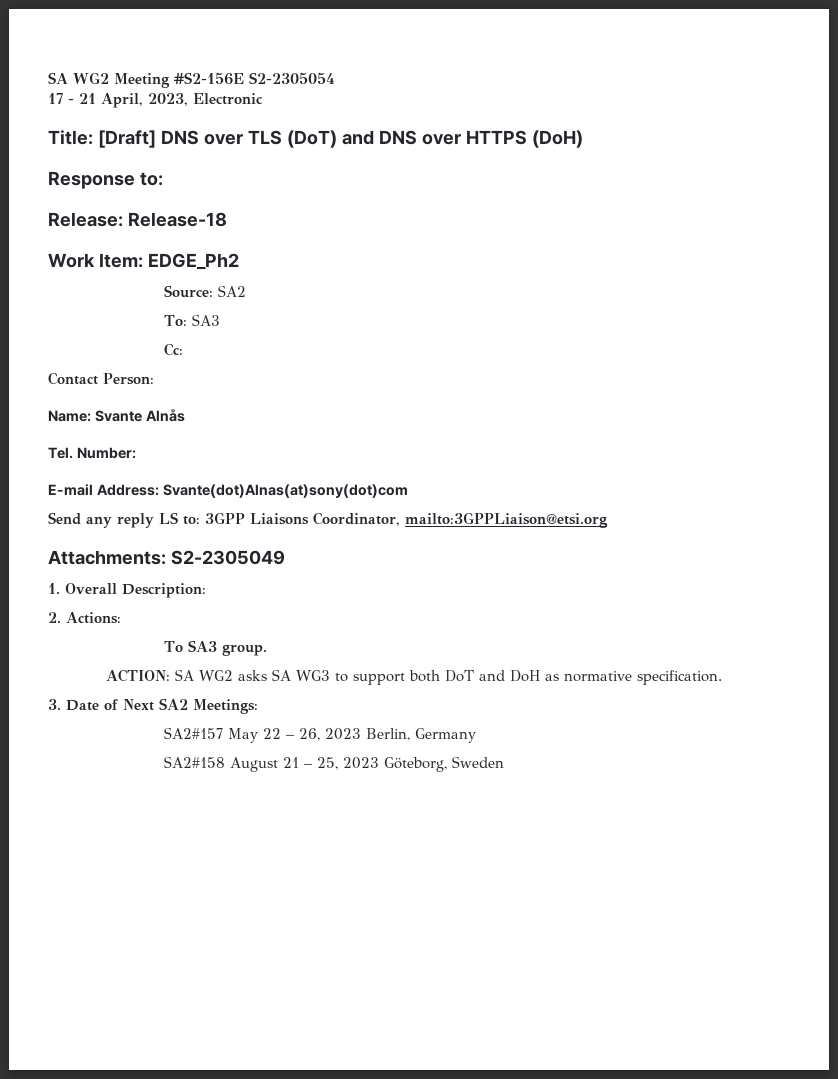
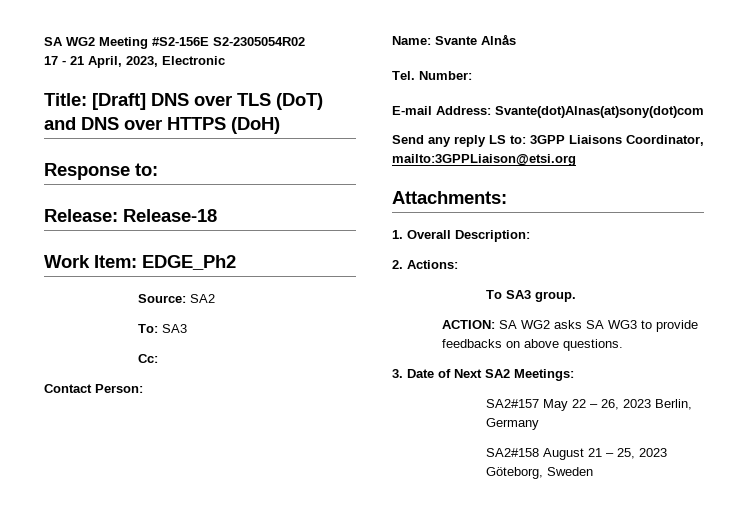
- SA WG2 Meeting #S2-156E S2-2305054
+ SA WG2 Meeting #S2-156E S2-2305054R02
- Attachments: S2-2305049
+ Attachments:
- ACTION: SA WG2 asks SA WG3 to support both DoT and DoH as normative specification.
+ ACTION: SA WG2 asks SA WG3 to provide feedbacks on above questions.

